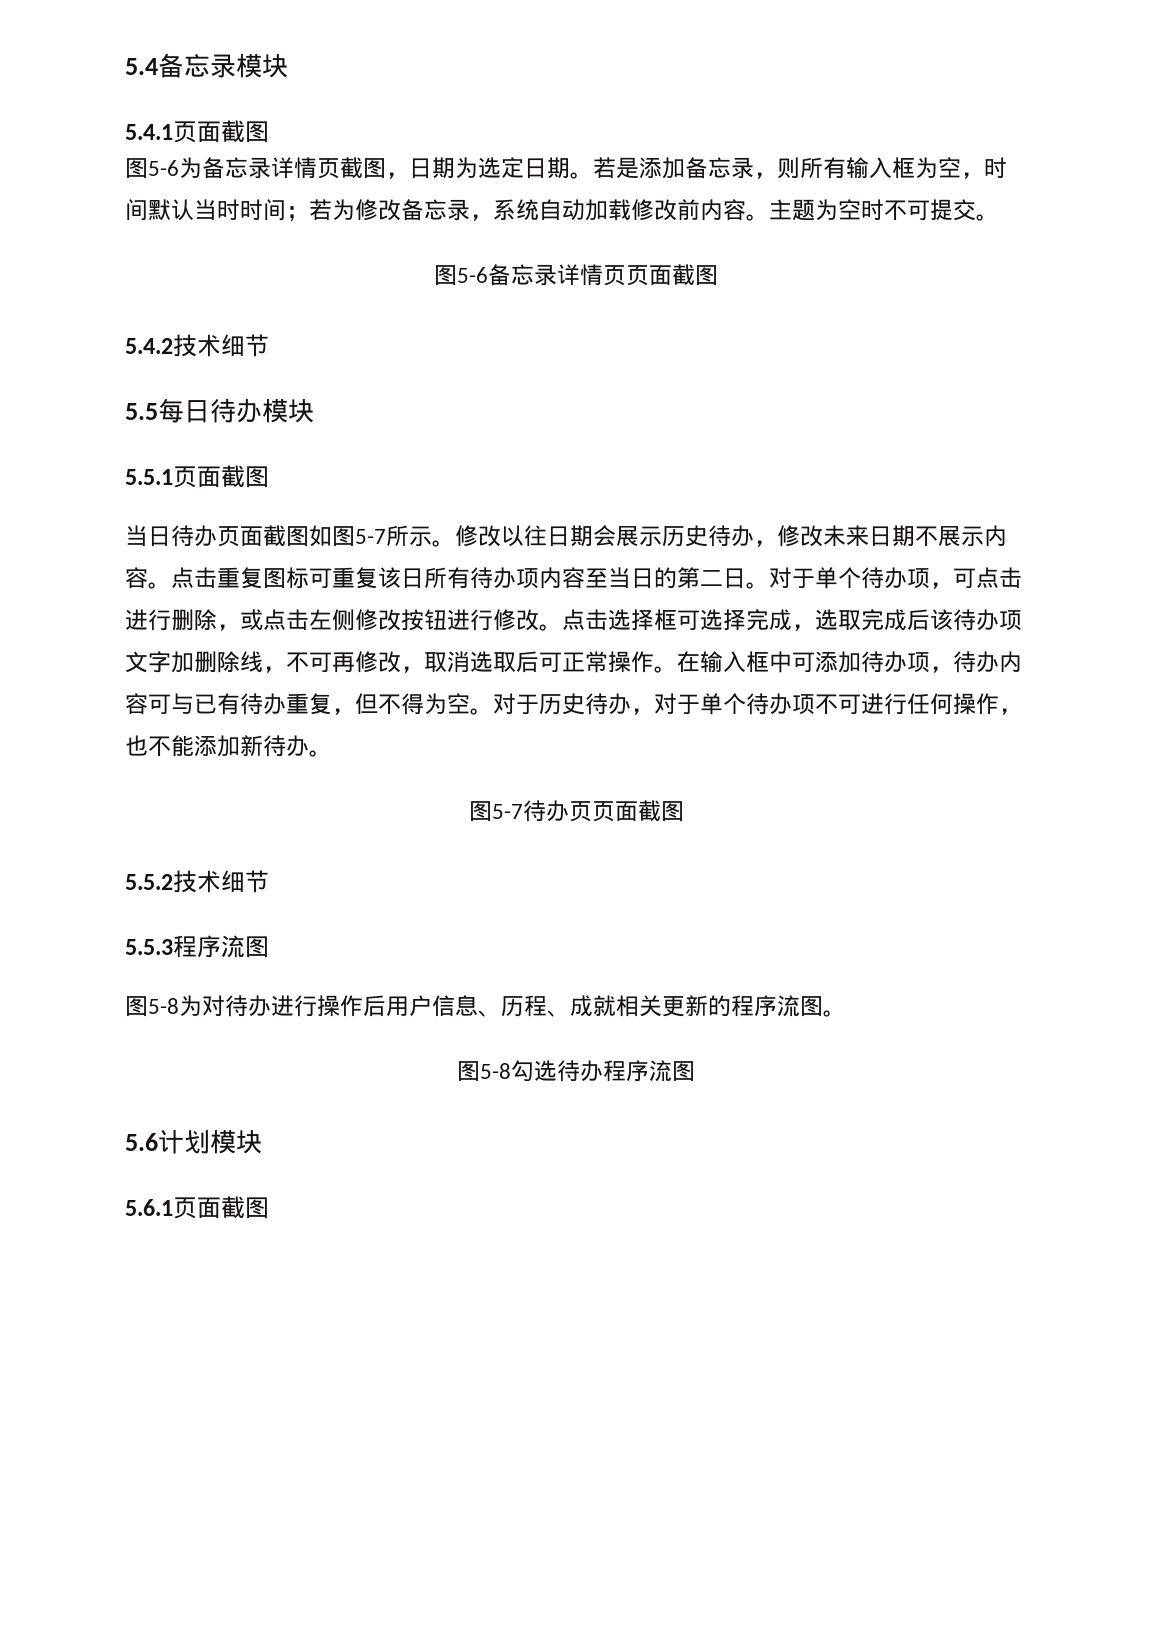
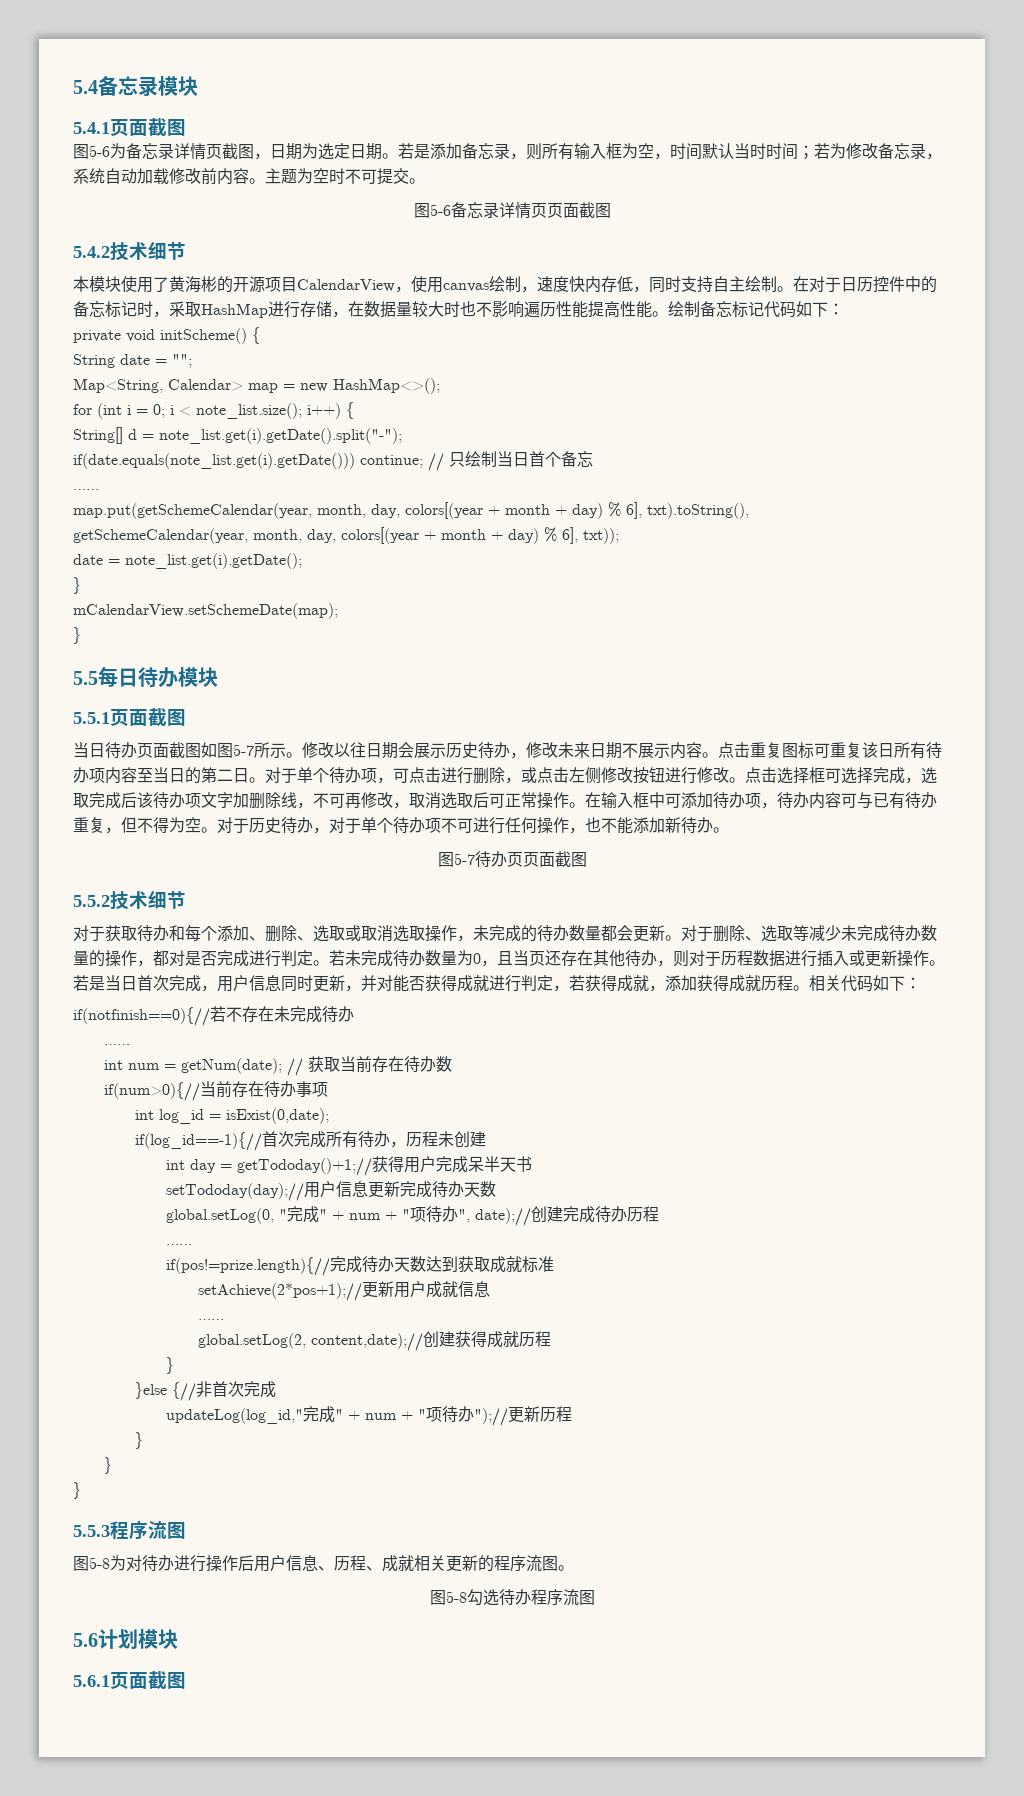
+ 本模块使用了黄海彬的开源项目CalendarView，使用canvas绘制，速度快内存低，同时支持自主绘制。在对于日历控件中的备忘标记时，采取HashMap进行存储，在数据量较大时也不影响遍历性能提高性能。绘制备忘标记代码如下：
+ private void initScheme() {
+ String date = "";
+ Map<String, Calendar> map = new HashMap<>();
+ for (int i = 0; i < note_list.size(); i++) {
+ String[] d = note_list.get(i).getDate().split("-");
+ if(date.equals(note_list.get(i).getDate())) continue; // 只绘制当日首个备忘
+ ……
+ map.put(getSchemeCalendar(year, month, day, colors[(year + month + day) % 6], txt).toString(),
+ getSchemeCalendar(year, month, day, colors[(year + month + day) % 6], txt));
+ date = note_list.get(i).getDate();
+ }
+ mCalendarView.setSchemeDate(map);
+ }
+ 对于获取待办和每个添加、删除、选取或取消选取操作，未完成的待办数量都会更新。对于删除、选取等减少未完成待办数量的操作，都对是否完成进行判定。若未完成待办数量为0，且当页还存在其他待办，则对于历程数据进行插入或更新操作。若是当日首次完成，用户信息同时更新，并对能否获得成就进行判定，若获得成就，添加获得成就历程。相关代码如下：
+ if(notfinish==0){//若不存在未完成待办
+ ……
+ int num = getNum(date); // 获取当前存在待办数
+ if(num>0){//当前存在待办事项
+ int log_id = isExist(0,date);
+ if(log_id==-1){//首次完成所有待办，历程未创建
+ int day = getTododay()+1;//获得用户完成呆半天书
+ setTododay(day);//用户信息更新完成待办天数
+ global.setLog(0, "完成" + num + "项待办", date);//创建完成待办历程
+ ……
+ if(pos!=prize.length){//完成待办天数达到获取成就标准
+ setAchieve(2*pos+1);//更新用户成就信息
+ ……
+ global.setLog(2, content,date);//创建获得成就历程
+ }
+ }else {//非首次完成
+ updateLog(log_id,"完成" + num + "项待办");//更新历程
+ }
+ }
+ }

